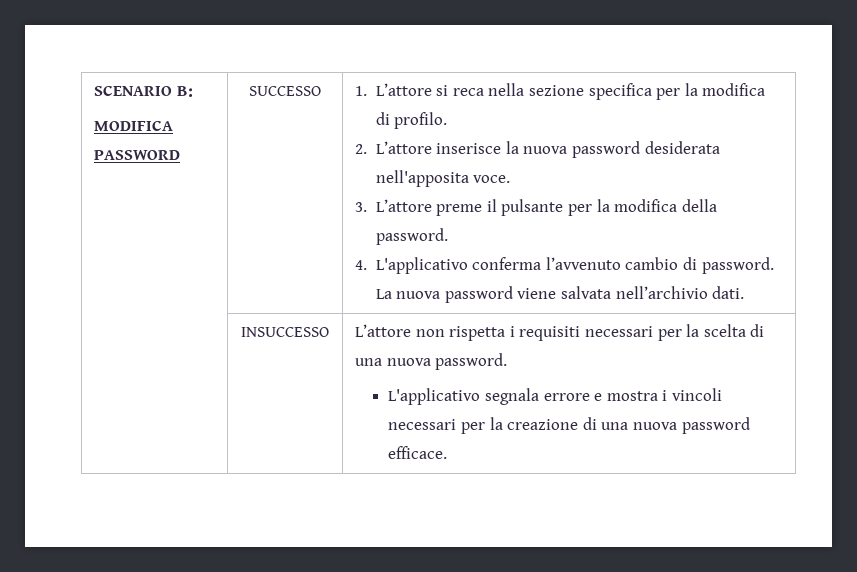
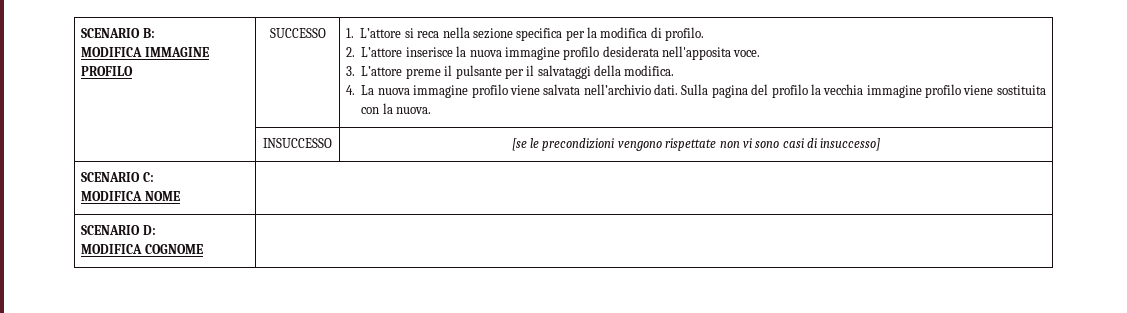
- MODIFICA PASSWORD
+ MODIFICA IMMAGINE PROFILO
- 2. L’attore inserisce la nuova password desiderata nell'apposita voce.
+ 2. L’attore inserisce la nuova immagine profilo desiderata nell'apposita voce.
- 3. L’attore preme il pulsante per la modifica della password.
- 4. L'applicativo conferma l’avvenuto cambio di password. La nuova password viene salvata nell’archivio dati.
- | INSUCCESSO | L’attore non rispetta i requisiti necessari per la scelta di una nuova password.
- L'applicativo segnala errore e mostra i vincoli necessari per la creazione di una nuova password efficace.
+ 3. L’attore preme il pulsante per il salvataggi della modifica.
+ 4. La nuova immagine profilo viene salvata nell’archivio dati. Sulla pagina del profilo la vecchia immagine profilo viene sostituita con la nuova.
+ | INSUCCESSO | [se le precondizioni vengono rispettate non vi sono casi di insuccesso]
+ SCENARIO C:
+ MODIFICA NOME |
+ SCENARIO D:
+ MODIFICA COGNOME |

